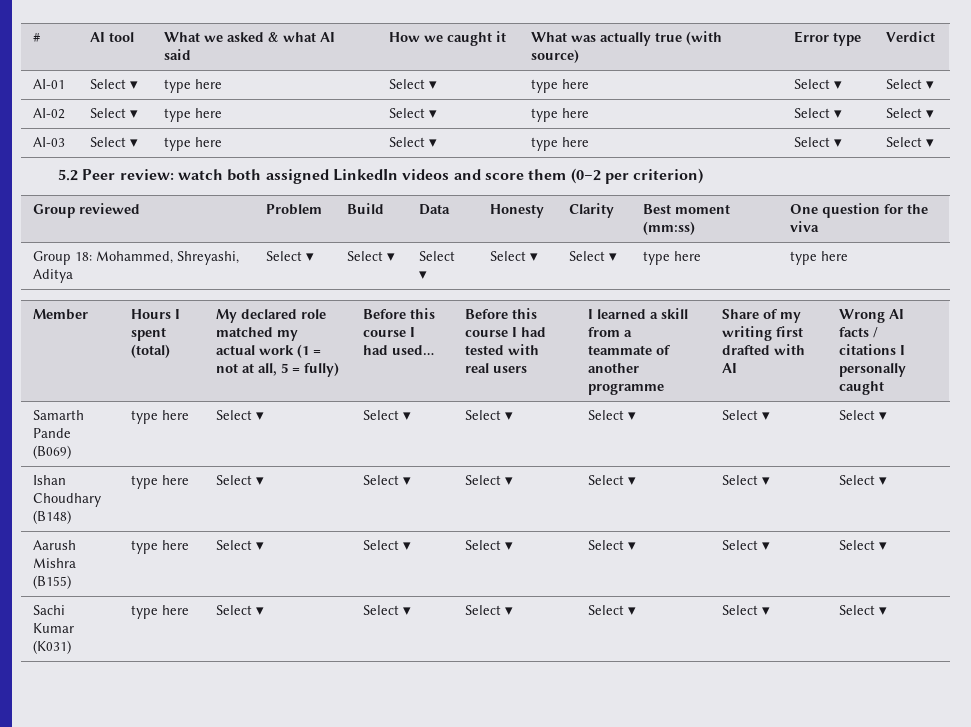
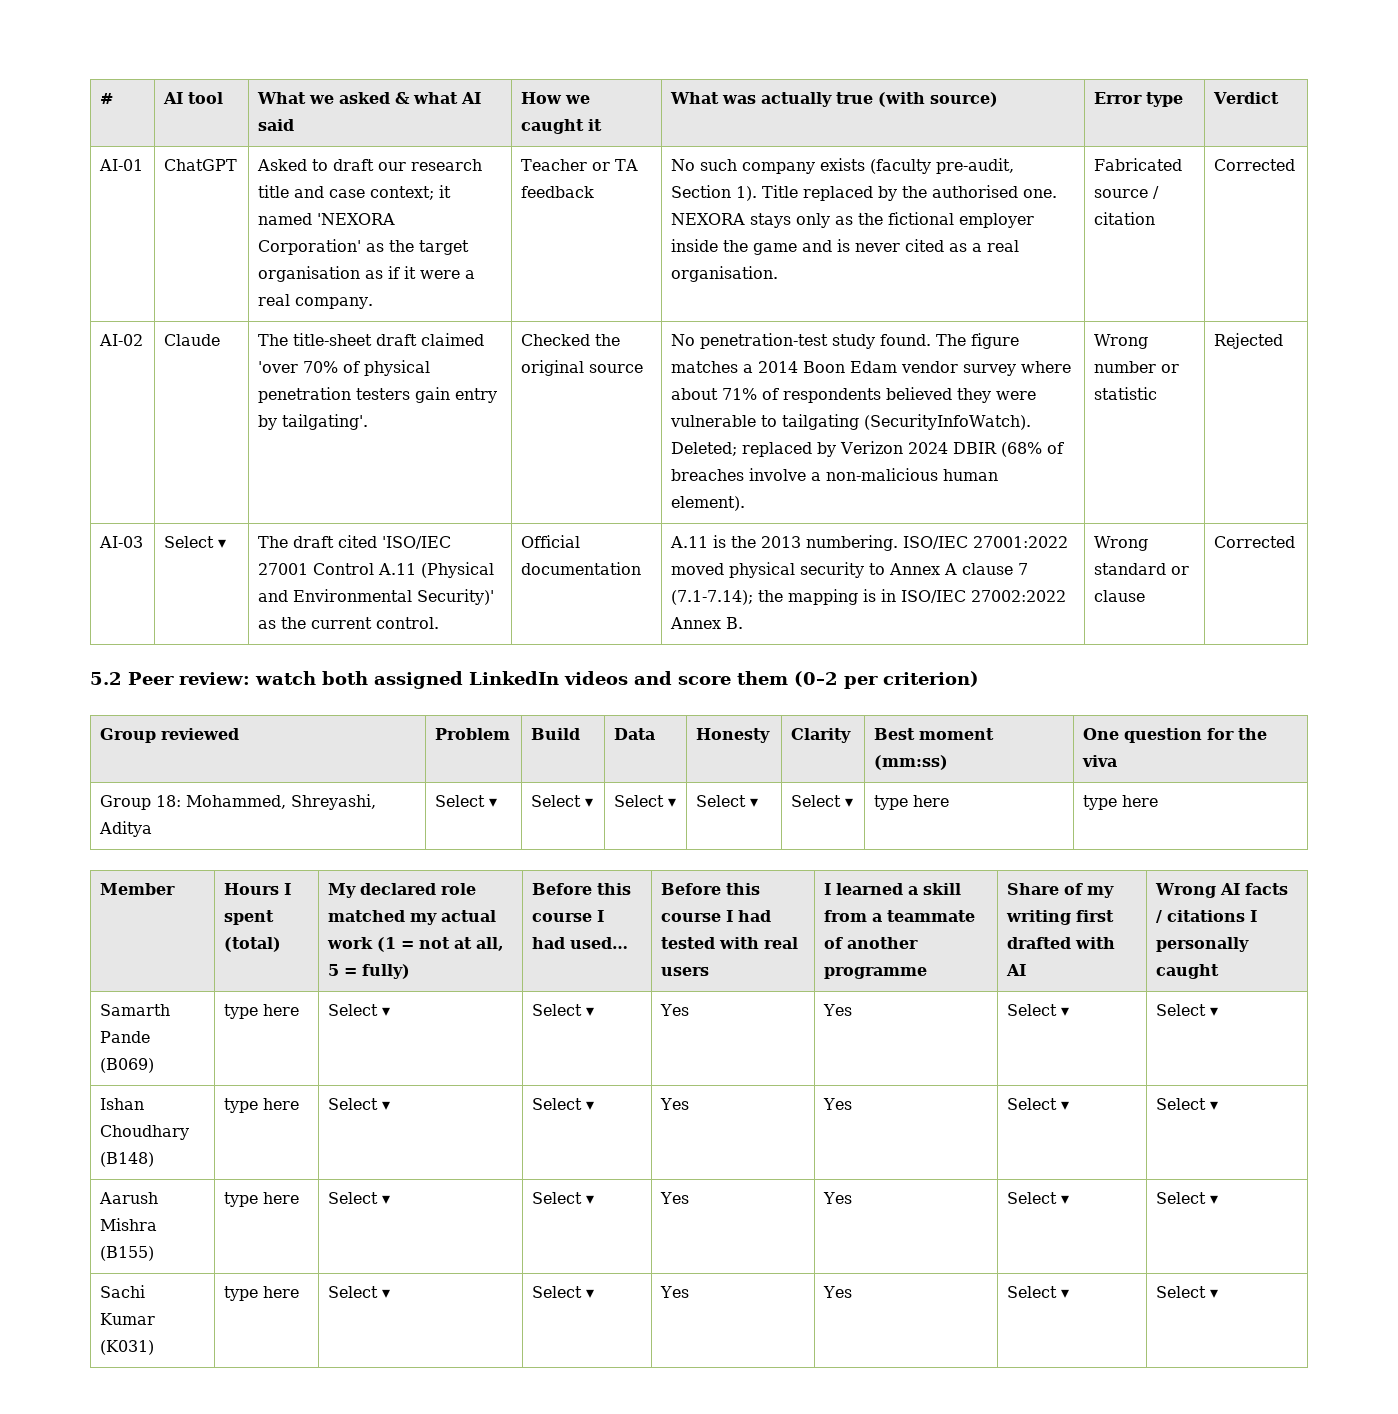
- AI-01 | Select ▾ | type here | Select ▾ | type here | Select ▾ | Select ▾
- AI-02 | Select ▾ | type here | Select ▾ | type here | Select ▾ | Select ▾
- AI-03 | Select ▾ | type here | Select ▾ | type here | Select ▾ | Select ▾
+ AI-01 | ChatGPT | Asked to draft our research title and case context; it named 'NEXORA Corporation' as the target organisation as if it were a real company. | Teacher or TA feedback | No such company exists (faculty pre-audit, Section 1). Title replaced by the authorised one. NEXORA stays only as the fictional employer inside the game and is never cited as a real organisation. | Fabricated source / citation | Corrected
+ AI-02 | Claude | The title-sheet draft claimed 'over 70% of physical penetration testers gain entry by tailgating'. | Checked the original source | No penetration-test study found. The figure matches a 2014 Boon Edam vendor survey where about 71% of respondents believed they were vulnerable to tailgating (SecurityInfoWatch). Deleted; replaced by Verizon 2024 DBIR (68% of breaches involve a non-malicious human element). | Wrong number or statistic | Rejected
+ AI-03 | Select ▾ | The draft cited 'ISO/IEC 27001 Control A.11 (Physical and Environmental Security)' as the current control. | Official documentation | A.11 is the 2013 numbering. ISO/IEC 27001:2022 moved physical security to Annex A clause 7 (7.1-7.14); the mapping is in ISO/IEC 27002:2022 Annex B. | Wrong standard or clause | Corrected
- Samarth Pande (B069) | type here | Select ▾ | Select ▾ | Select ▾ | Select ▾ | Select ▾ | Select ▾
+ Samarth Pande (B069) | type here | Select ▾ | Select ▾ | Yes | Yes | Select ▾ | Select ▾
- Ishan Choudhary (B148) | type here | Select ▾ | Select ▾ | Select ▾ | Select ▾ | Select ▾ | Select ▾
+ Ishan Choudhary (B148) | type here | Select ▾ | Select ▾ | Yes | Yes | Select ▾ | Select ▾
- Aarush Mishra (B155) | type here | Select ▾ | Select ▾ | Select ▾ | Select ▾ | Select ▾ | Select ▾
+ Aarush Mishra (B155) | type here | Select ▾ | Select ▾ | Yes | Yes | Select ▾ | Select ▾
- Sachi Kumar (K031) | type here | Select ▾ | Select ▾ | Select ▾ | Select ▾ | Select ▾ | Select ▾
+ Sachi Kumar (K031) | type here | Select ▾ | Select ▾ | Yes | Yes | Select ▾ | Select ▾

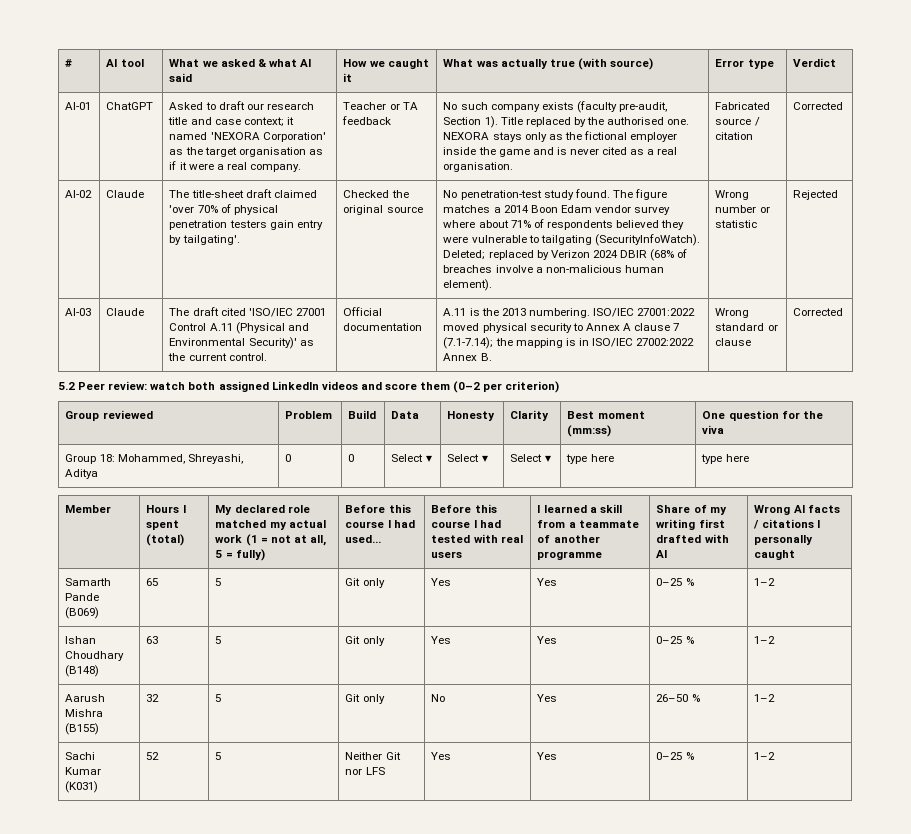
- AI-03 | Select ▾
+ AI-03 | Claude
- Group 18: Mohammed, Shreyashi, Aditya | Select ▾ | Select ▾ | Select ▾ | Select ▾ | Select ▾ | type here | type here
+ Group 18: Mohammed, Shreyashi, Aditya | 0 | 0 | Select ▾ | Select ▾ | Select ▾ | type here | type here
- Samarth Pande (B069) | type here | Select ▾ | Select ▾ | Yes | Yes | Select ▾ | Select ▾
- Ishan Choudhary (B148) | type here | Select ▾ | Select ▾ | Yes | Yes | Select ▾ | Select ▾
- Aarush Mishra (B155) | type here | Select ▾ | Select ▾ | Yes | Yes | Select ▾ | Select ▾
- Sachi Kumar (K031) | type here | Select ▾ | Select ▾ | Yes | Yes | Select ▾ | Select ▾
+ Samarth Pande (B069) | 65 | 5 | Git only | Yes | Yes | 0–25 % | 1–2
+ Ishan Choudhary (B148) | 63 | 5 | Git only | Yes | Yes | 0–25 % | 1–2
+ Aarush Mishra (B155) | 32 | 5 | Git only | No | Yes | 26–50 % | 1–2
+ Sachi Kumar (K031) | 52 | 5 | Neither Git nor LFS | Yes | Yes | 0–25 % | 1–2

